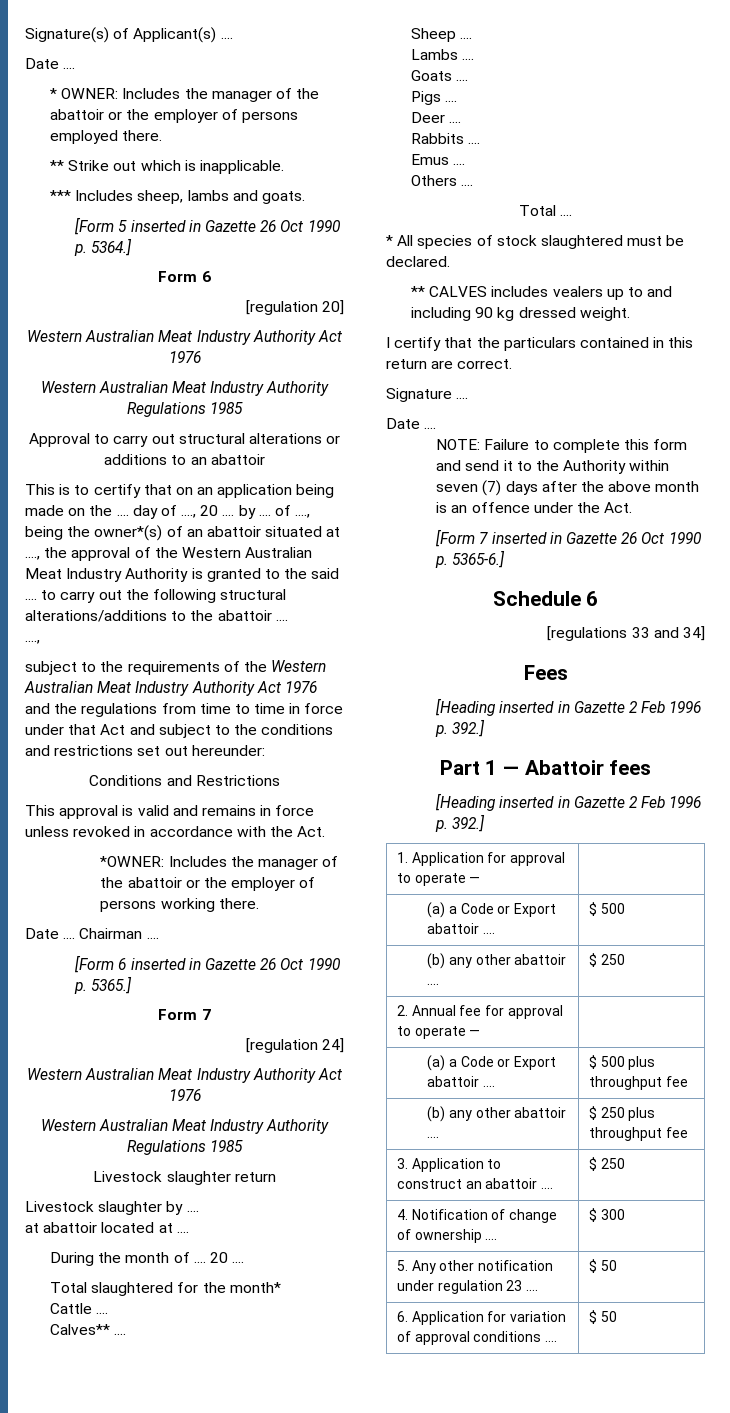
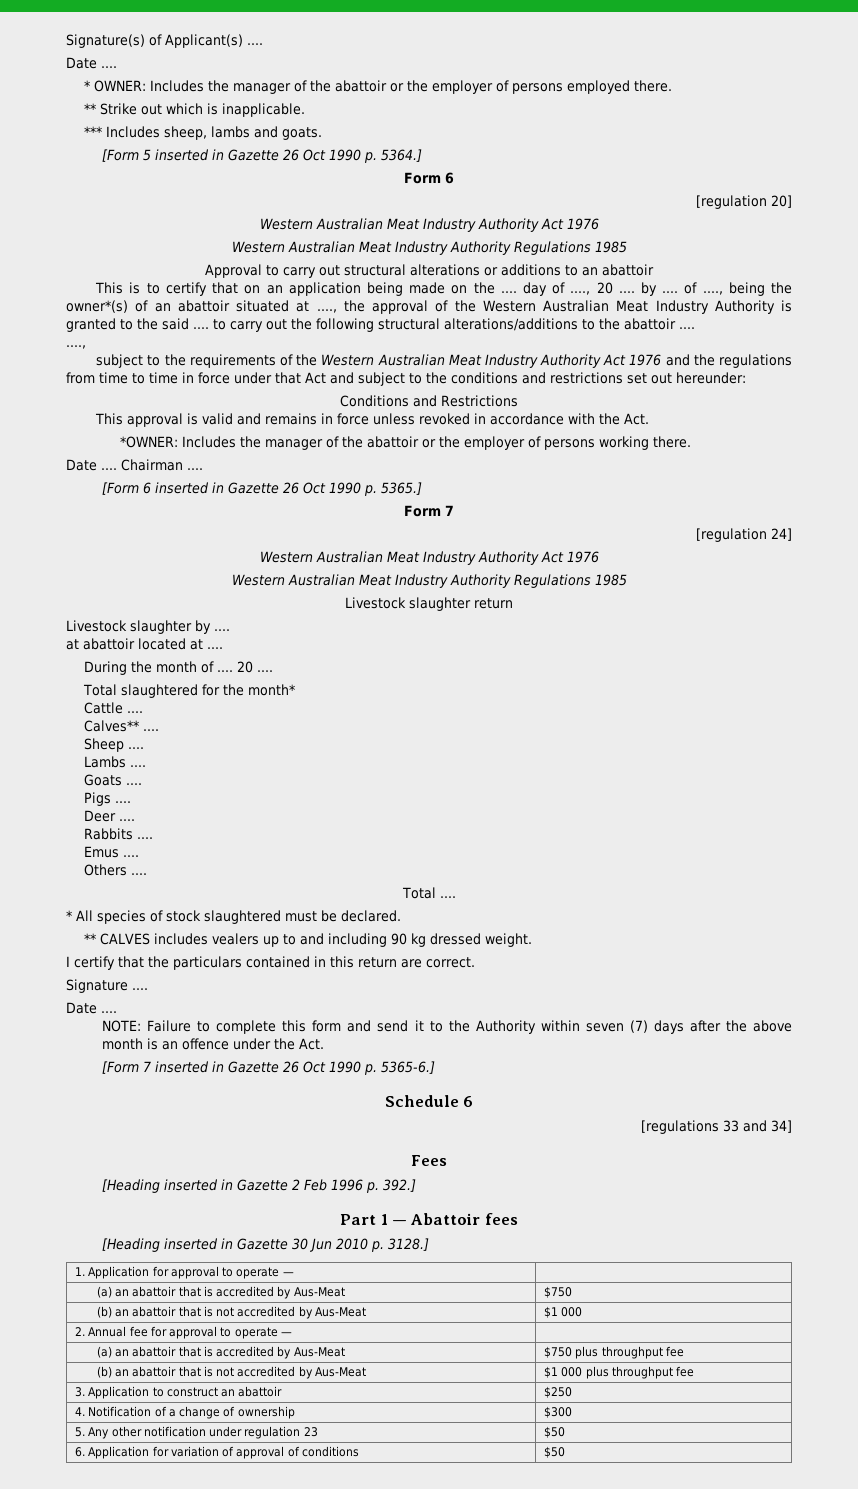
  Part 1 — Abattoir fees
- [Heading inserted in Gazette 2 Feb 1996 p. 392.]
+ [Heading inserted in Gazette 30 Jun 2010 p. 3128.]
  1. Application for approval to operate — |
- (a) a Code or Export abattoir .... | $ 500
- (b) any other abattoir .... | $ 250
+ (a) an abattoir that is accredited by Aus-Meat | $750
+ (b) an abattoir that is not accredited by Aus-Meat | $1 000
- (a) a Code or Export abattoir .... | $ 500 plus throughput fee
- (b) any other abattoir .... | $ 250 plus throughput fee
+ (a) an abattoir that is accredited by Aus-Meat | $750 plus throughput fee
+ (b) an abattoir that is not accredited by Aus-Meat | $1 000 plus throughput fee
- 3. Application to construct an abattoir .... | $ 250
+ 3. Application to construct an abattoir | $250
- 4. Notification of change of ownership .... | $ 300
+ 4. Notification of a change of ownership | $300
- 5. Any other notification under regulation 23 .... | $ 50
+ 5. Any other notification under regulation 23 | $50
- 6. Application for variation of approval conditions .... | $ 50
+ 6. Application for variation of approval of conditions | $50

